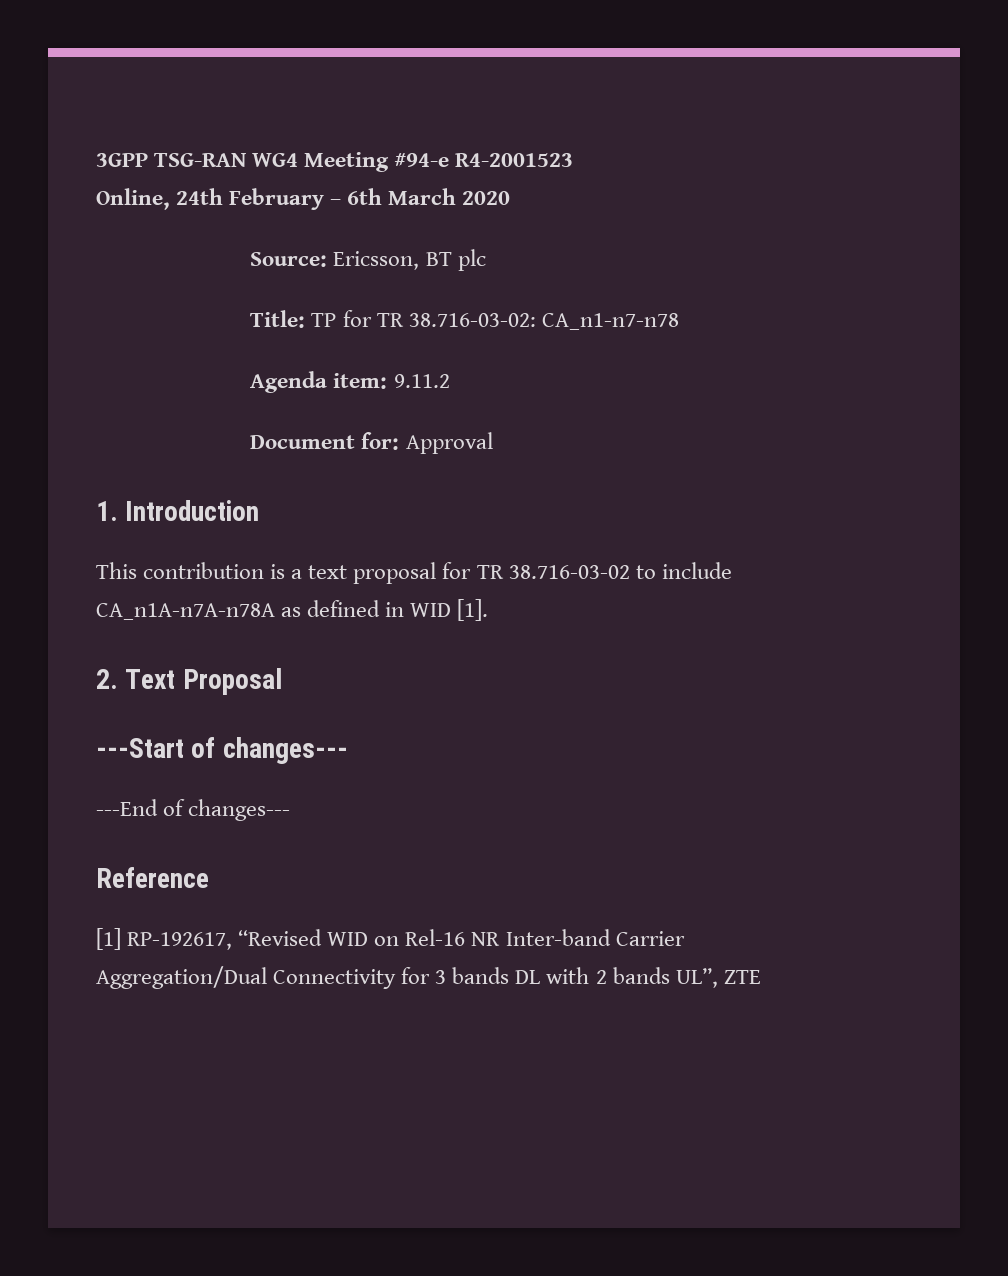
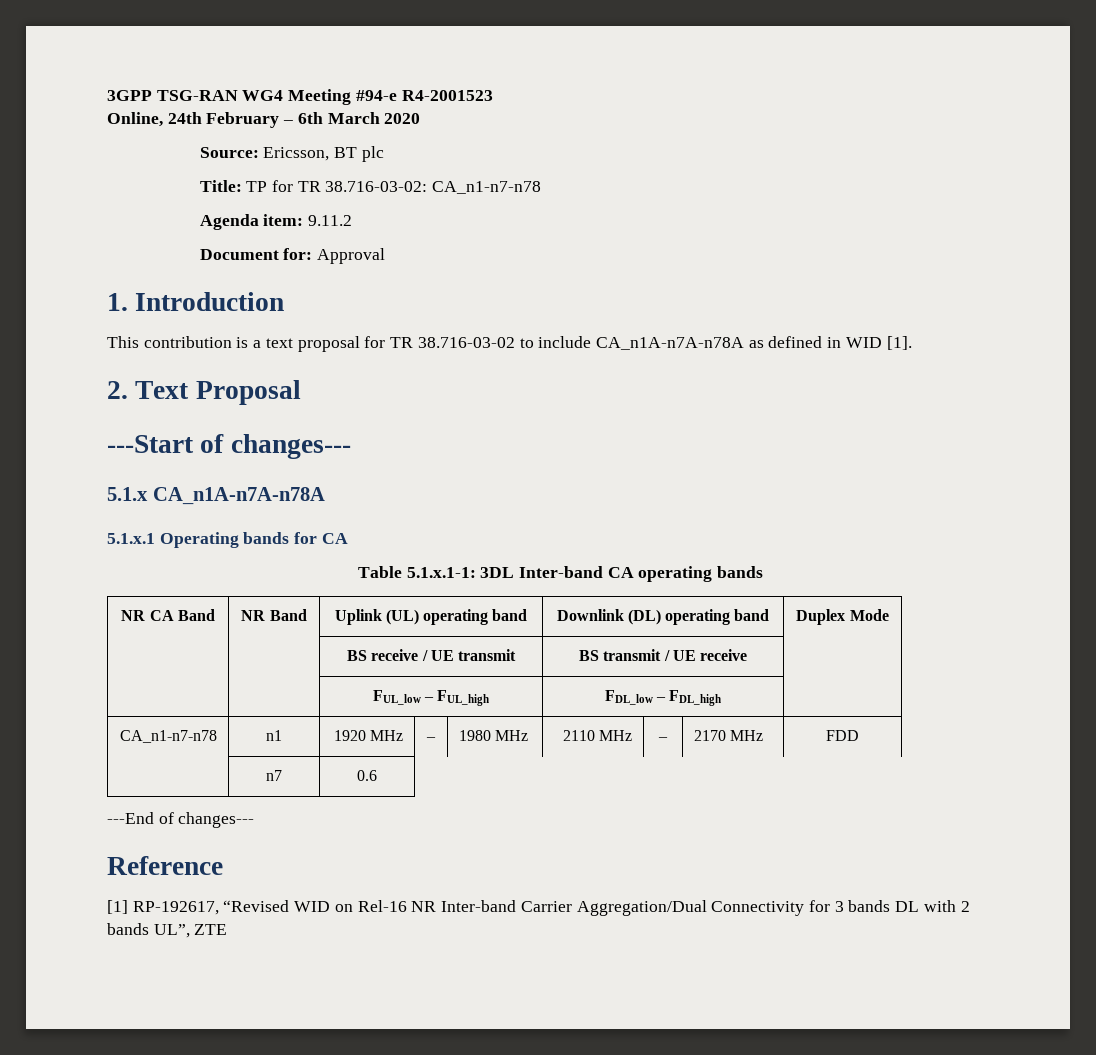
+ 5.1.x CA_n1A-n7A-n78A
+ 5.1.x.1 Operating bands for CA
+ Table 5.1.x.1-1: 3DL Inter-band CA operating bands
+ NR CA Band | NR Band | Uplink (UL) operating band | Downlink (DL) operating band | Duplex Mode
+ | | BS receive / UE transmit | BS transmit / UE receive |
+ | | FUL_low – FUL_high | FDL_low – FDL_high |
+ CA_n1-n7-n78 | n1 | 1920 MHz | – | 1980 MHz | 2110 MHz | – | 2170 MHz | FDD
+ | n7 | 0.6

